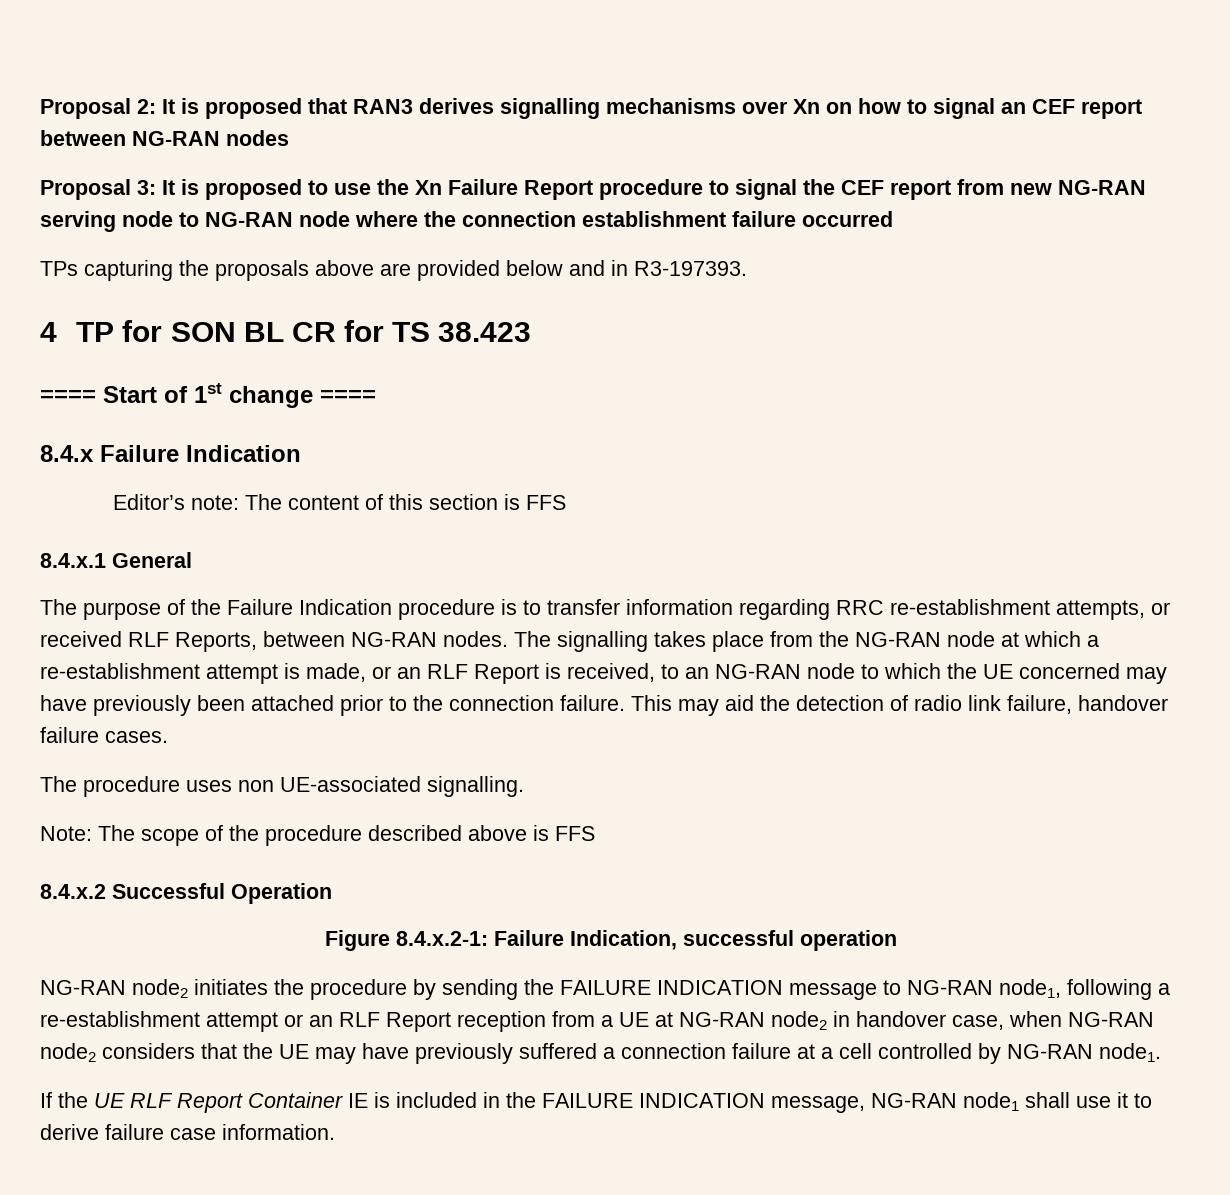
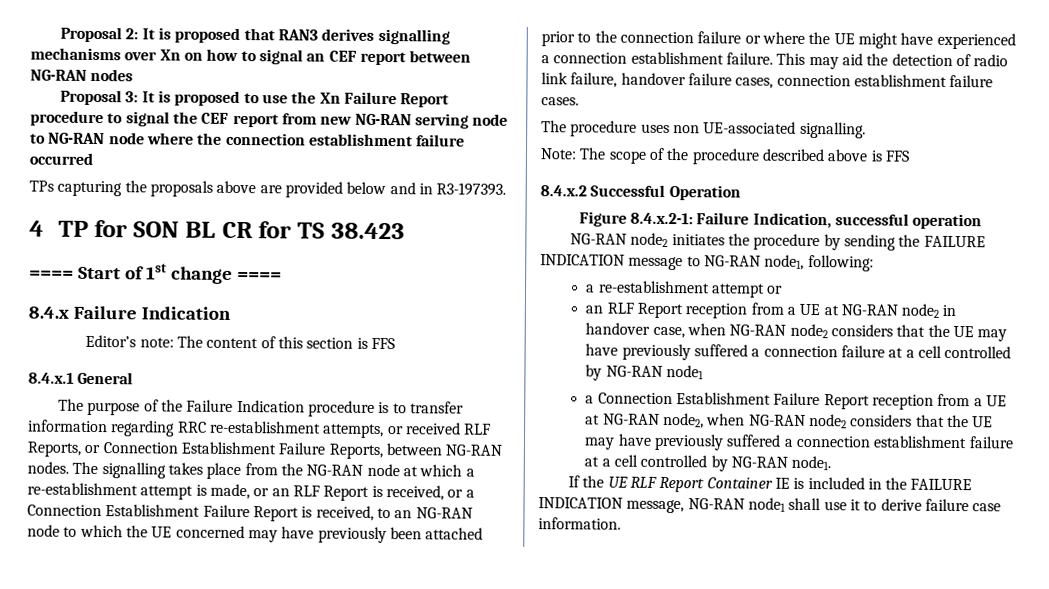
- The purpose of the Failure Indication procedure is to transfer information regarding RRC re-establishment attempts, or received RLF Reports, between NG-RAN nodes.
+ The purpose of the Failure Indication procedure is to transfer information regarding RRC re-establishment attempts, or received RLF Reports, or Connection Establishment Failure Reports, between NG-RAN nodes.
- The signalling takes place from the NG-RAN node at which a re-establishment attempt is made, or an RLF Report is received, to an NG-RAN node to which the UE concerned may have previously been attached prior to the connection failure.
+ The signalling takes place from the NG-RAN node at which a re-establishment attempt is made, or an RLF Report is received, or a Connection Establishment Failure Report is received, to an NG-RAN node to which the UE concerned may have previously been attached prior to the connection failure or where the UE might have experienced a connection establishment failure.
- This may aid the detection of radio link failure, handover failure cases.
+ This may aid the detection of radio link failure, handover failure cases, connection establishment failure cases.
- NG-RAN node2 initiates the procedure by sending the FAILURE INDICATION message to NG-RAN node1, following a re-establishment attempt or an RLF Report reception from a UE at NG-RAN node2 in handover case, when NG-RAN node2 considers that the UE may have previously suffered a connection failure at a cell controlled by NG-RAN node1.
+ NG-RAN node2 initiates the procedure by sending the FAILURE INDICATION message to NG-RAN node1, following:
+ a re-establishment attempt or
+ an RLF Report reception from a UE at NG-RAN node2 in handover case, when NG-RAN node2 considers that the UE may have previously suffered a connection failure at a cell controlled by NG-RAN node1
+ a Connection Establishment Failure Report reception from a UE at NG-RAN node2, when NG-RAN node2 considers that the UE may have previously suffered a connection establishment failure at a cell controlled by NG-RAN node1.

